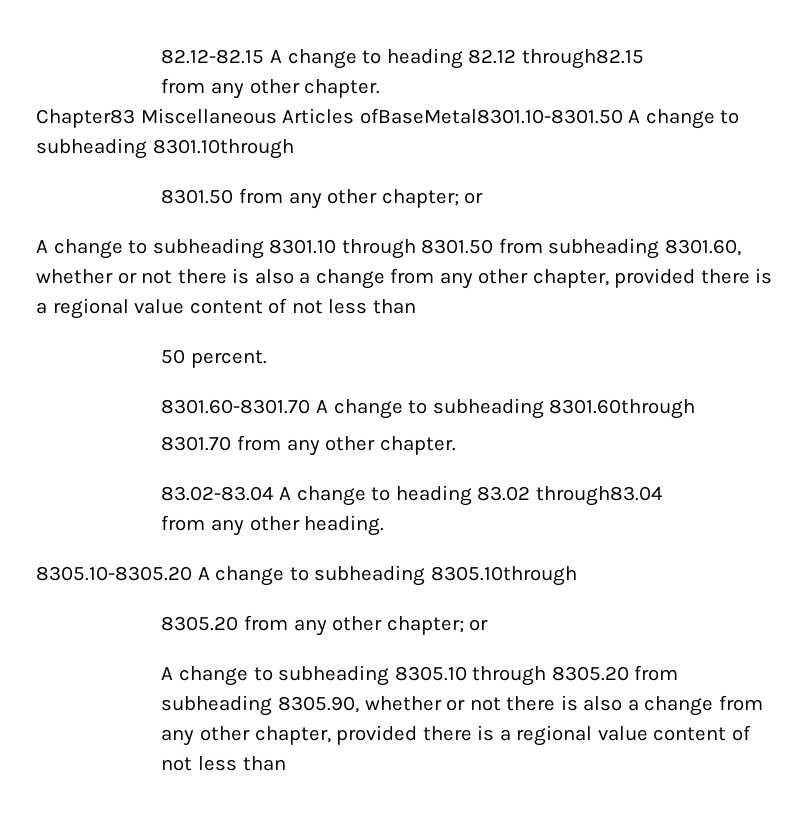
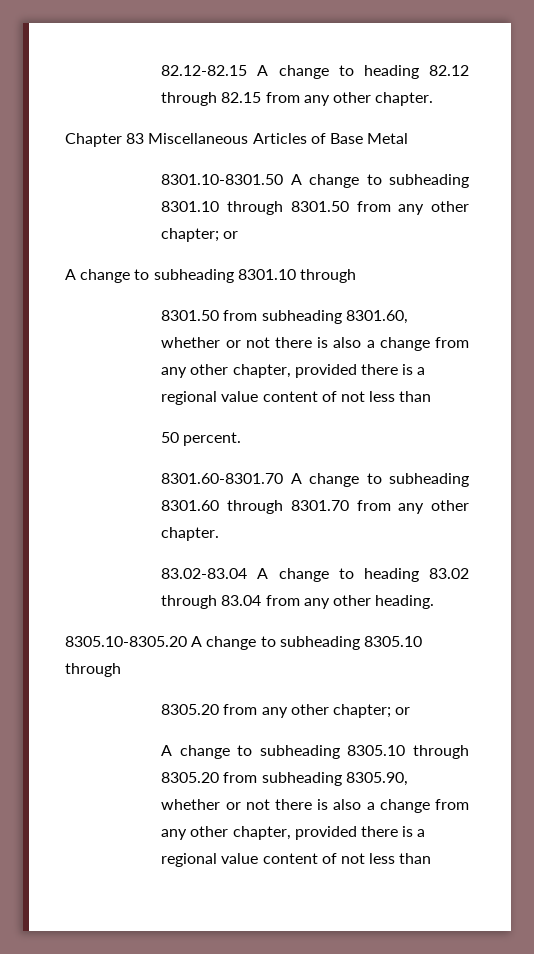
- 82.12-82.15 A change to heading 82.12 through82.15
- from any other chapter.
- Chapter83 Miscellaneous Articles ofBaseMetal8301.10-8301.50 A change to subheading 8301.10through
- 8301.50 from any other chapter; or
- A change to subheading 8301.10 through 8301.50 from subheading 8301.60, whether or not there is also a change from any other chapter, provided there is a regional value content of not less than
+ 82.12-82.15 A change to heading 82.12 through 82.15 from any other chapter.
+ Chapter 83 Miscellaneous Articles of Base Metal
+ 8301.10-8301.50 A change to subheading 8301.10 through 8301.50 from any other chapter; or
+ A change to subheading 8301.10 through
+ 8301.50 from subheading 8301.60, whether or not there is also a change from any other chapter, provided there is a regional value content of not less than
- 8301.60-8301.70 A change to subheading 8301.60through
- 8301.70 from any other chapter.
+ 8301.60-8301.70 A change to subheading 8301.60 through 8301.70 from any other chapter.
- 83.02-83.04 A change to heading 83.02 through83.04
- from any other heading.
+ 83.02-83.04 A change to heading 83.02 through 83.04 from any other heading.
- 8305.10-8305.20 A change to subheading 8305.10through
+ 8305.10-8305.20 A change to subheading 8305.10 through

